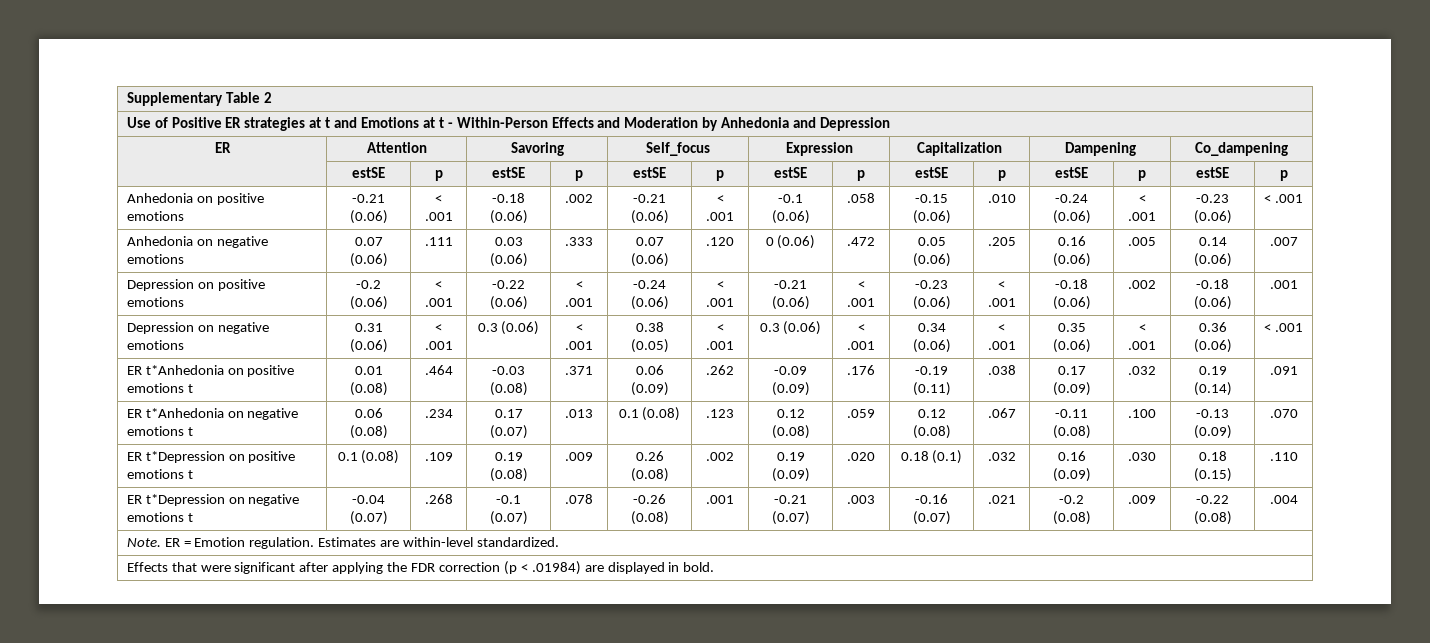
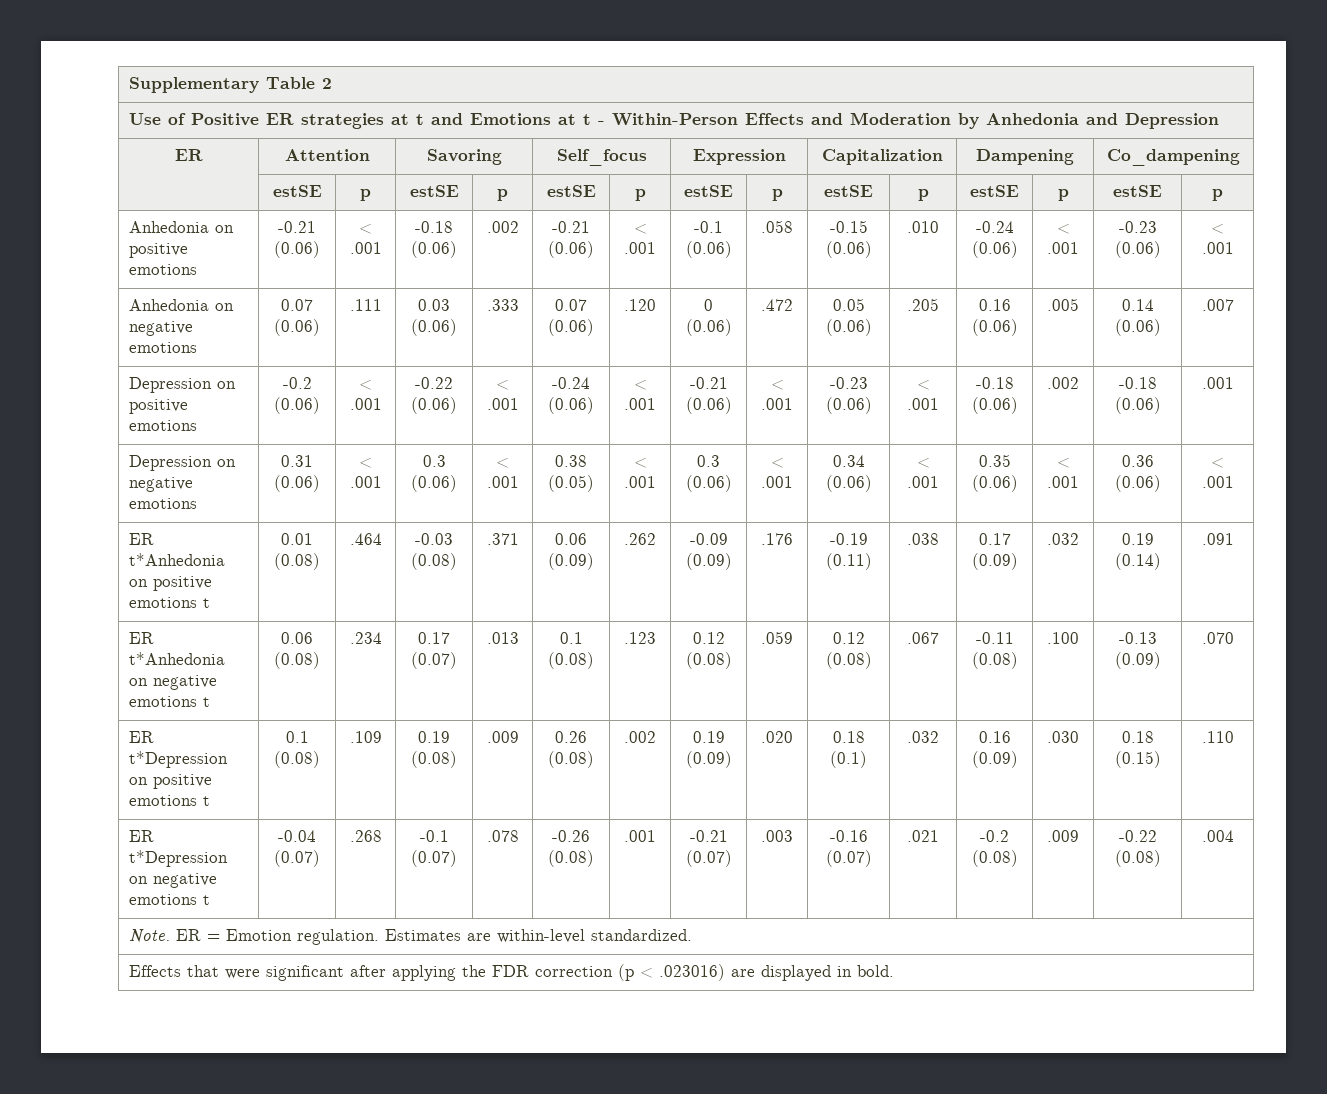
- Effects that were significant after applying the FDR correction (p < .01984) are displayed in bold.
+ Effects that were significant after applying the FDR correction (p < .023016) are displayed in bold.

